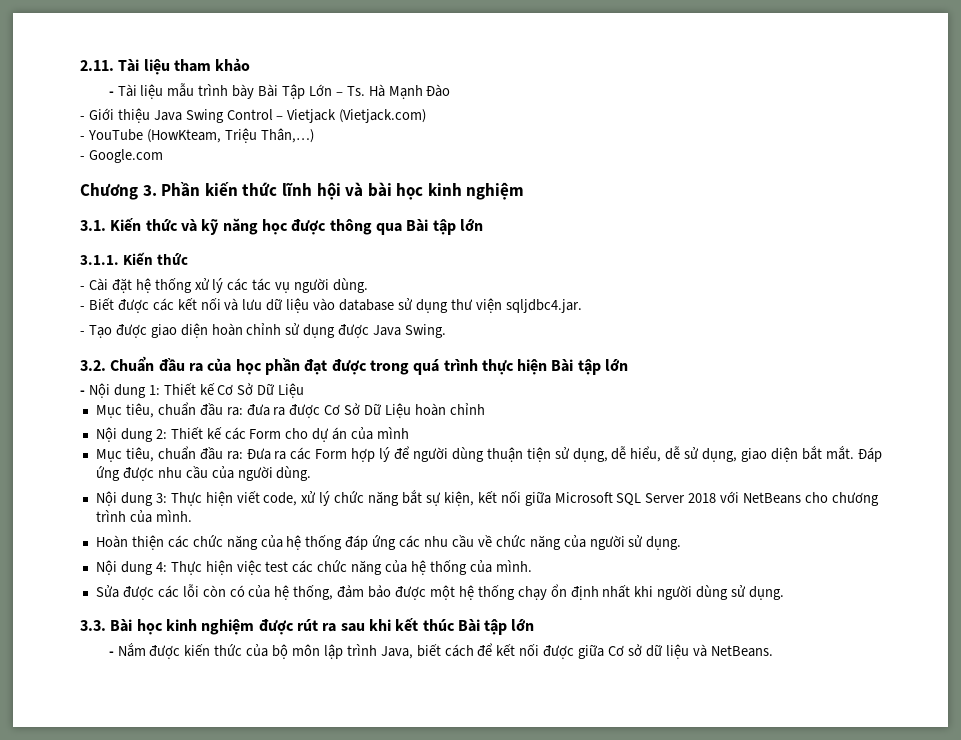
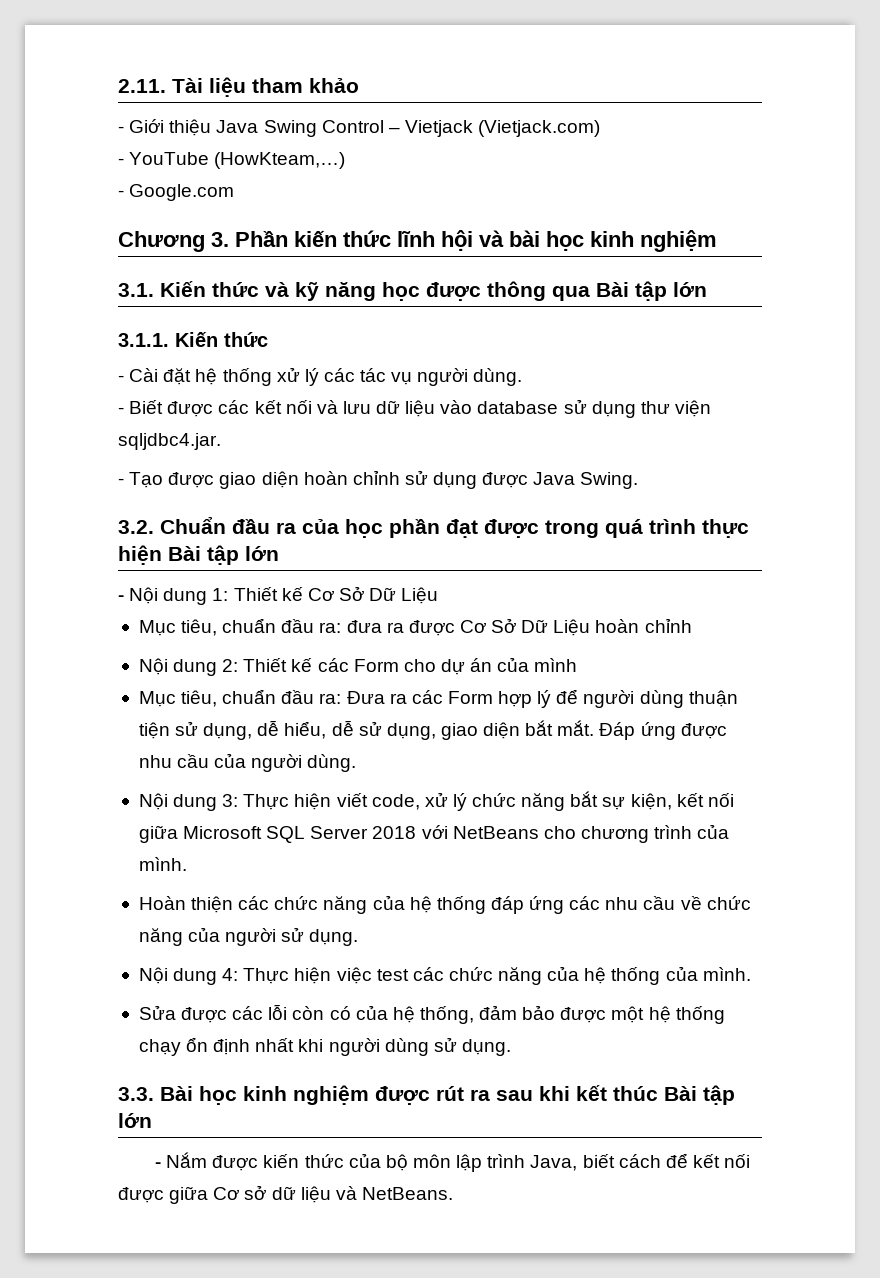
- - Tài liệu mẫu trình bày Bài Tập Lớn – Ts. Hà Mạnh Đào
- - YouTube (HowKteam, Triệu Thân,…)
+ - YouTube (HowKteam,…)

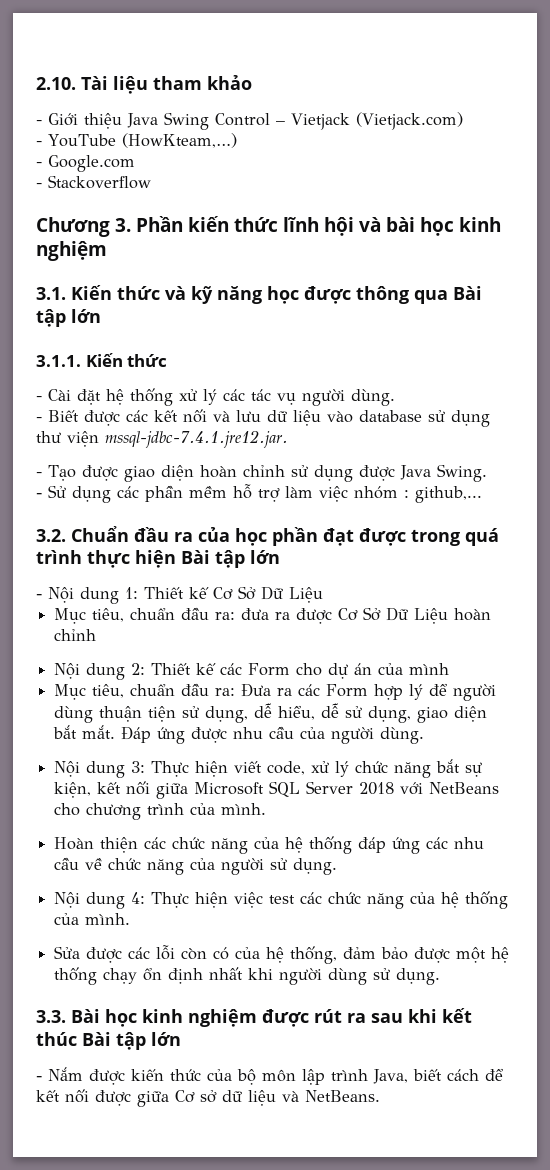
- 2.11. Tài liệu tham khảo
+ 2.10. Tài liệu tham khảo
+ - Stackoverflow
- - Biết được các kết nối và lưu dữ liệu vào database sử dụng thư viện sqljdbc4.jar.
+ - Biết được các kết nối và lưu dữ liệu vào database sử dụng thư viện mssql-jdbc-7.4.1.jre12.jar.
+ - Sử dụng các phần mềm hỗ trợ làm việc nhóm : github,...

